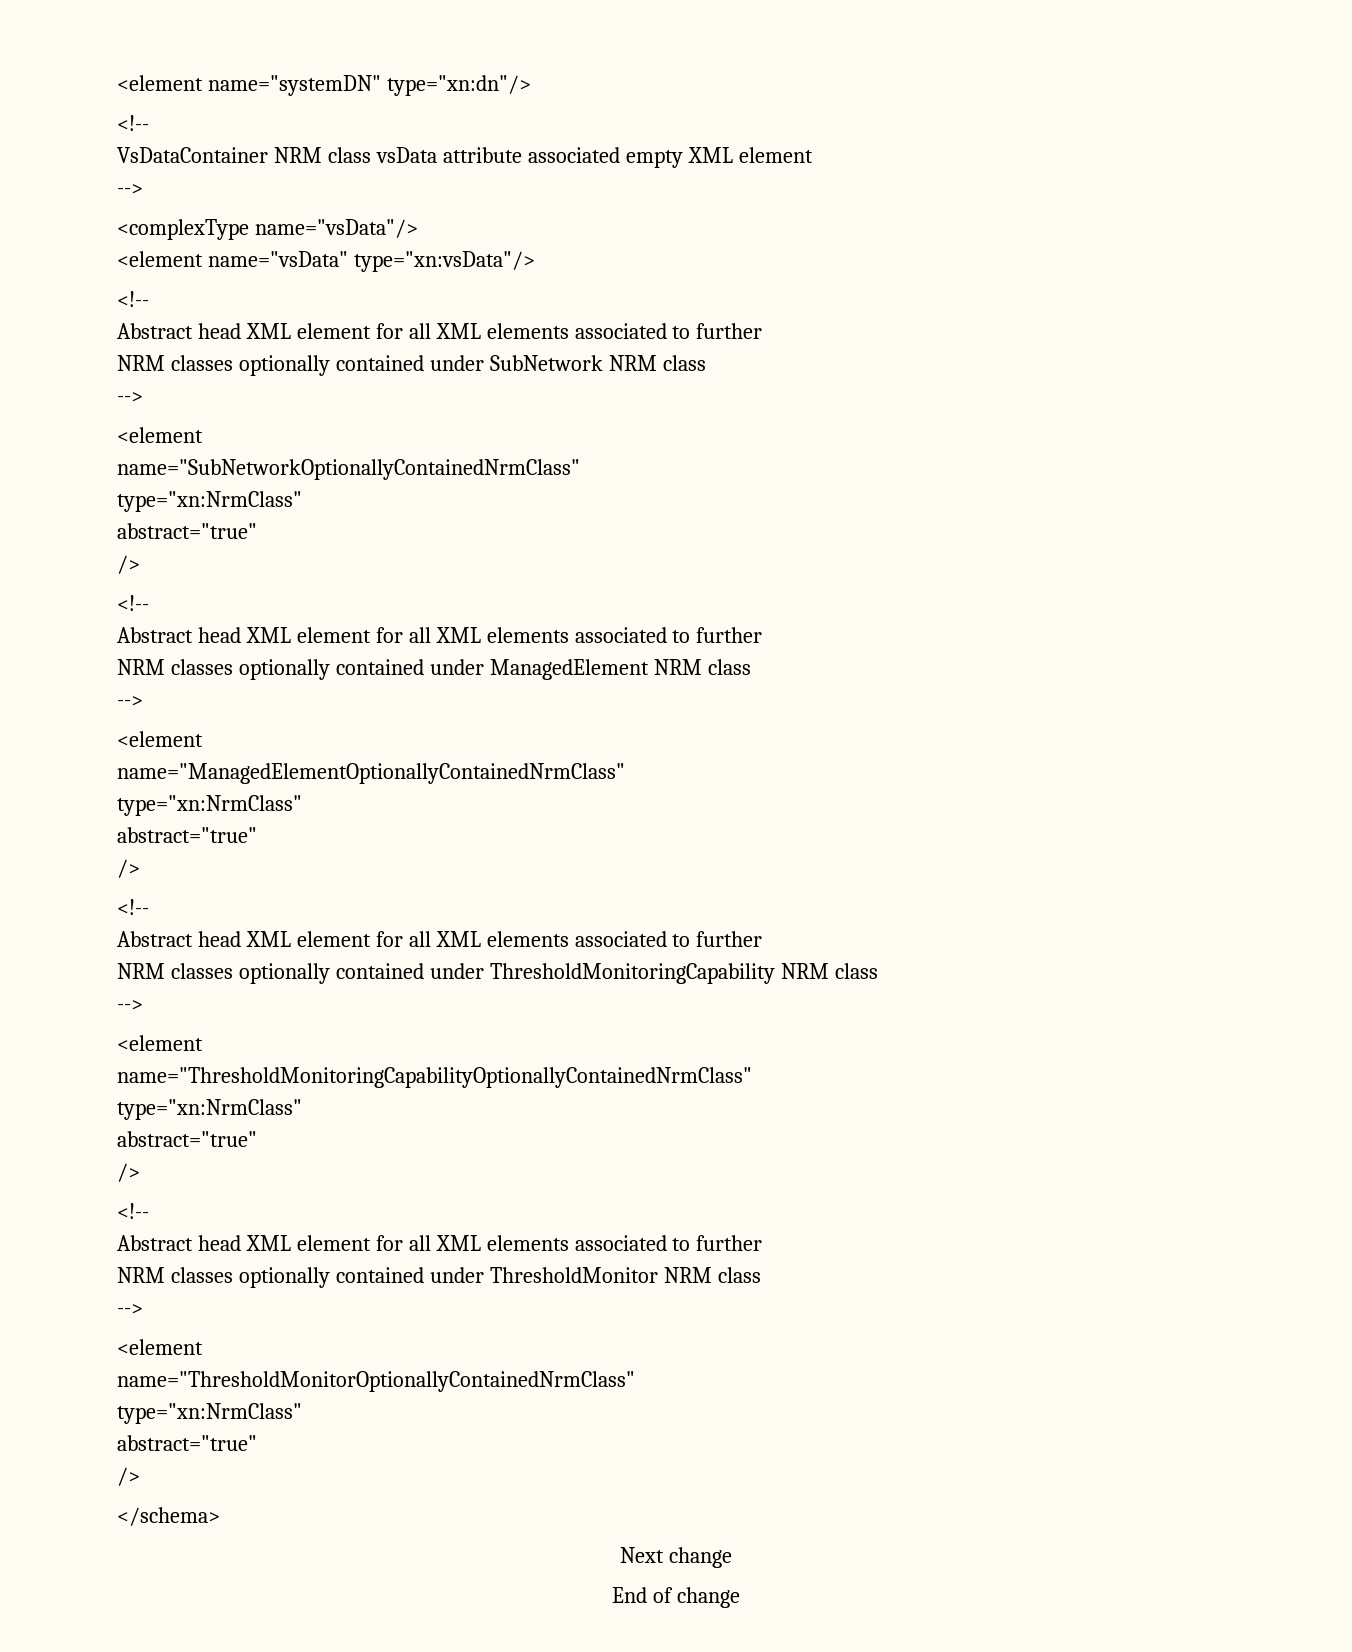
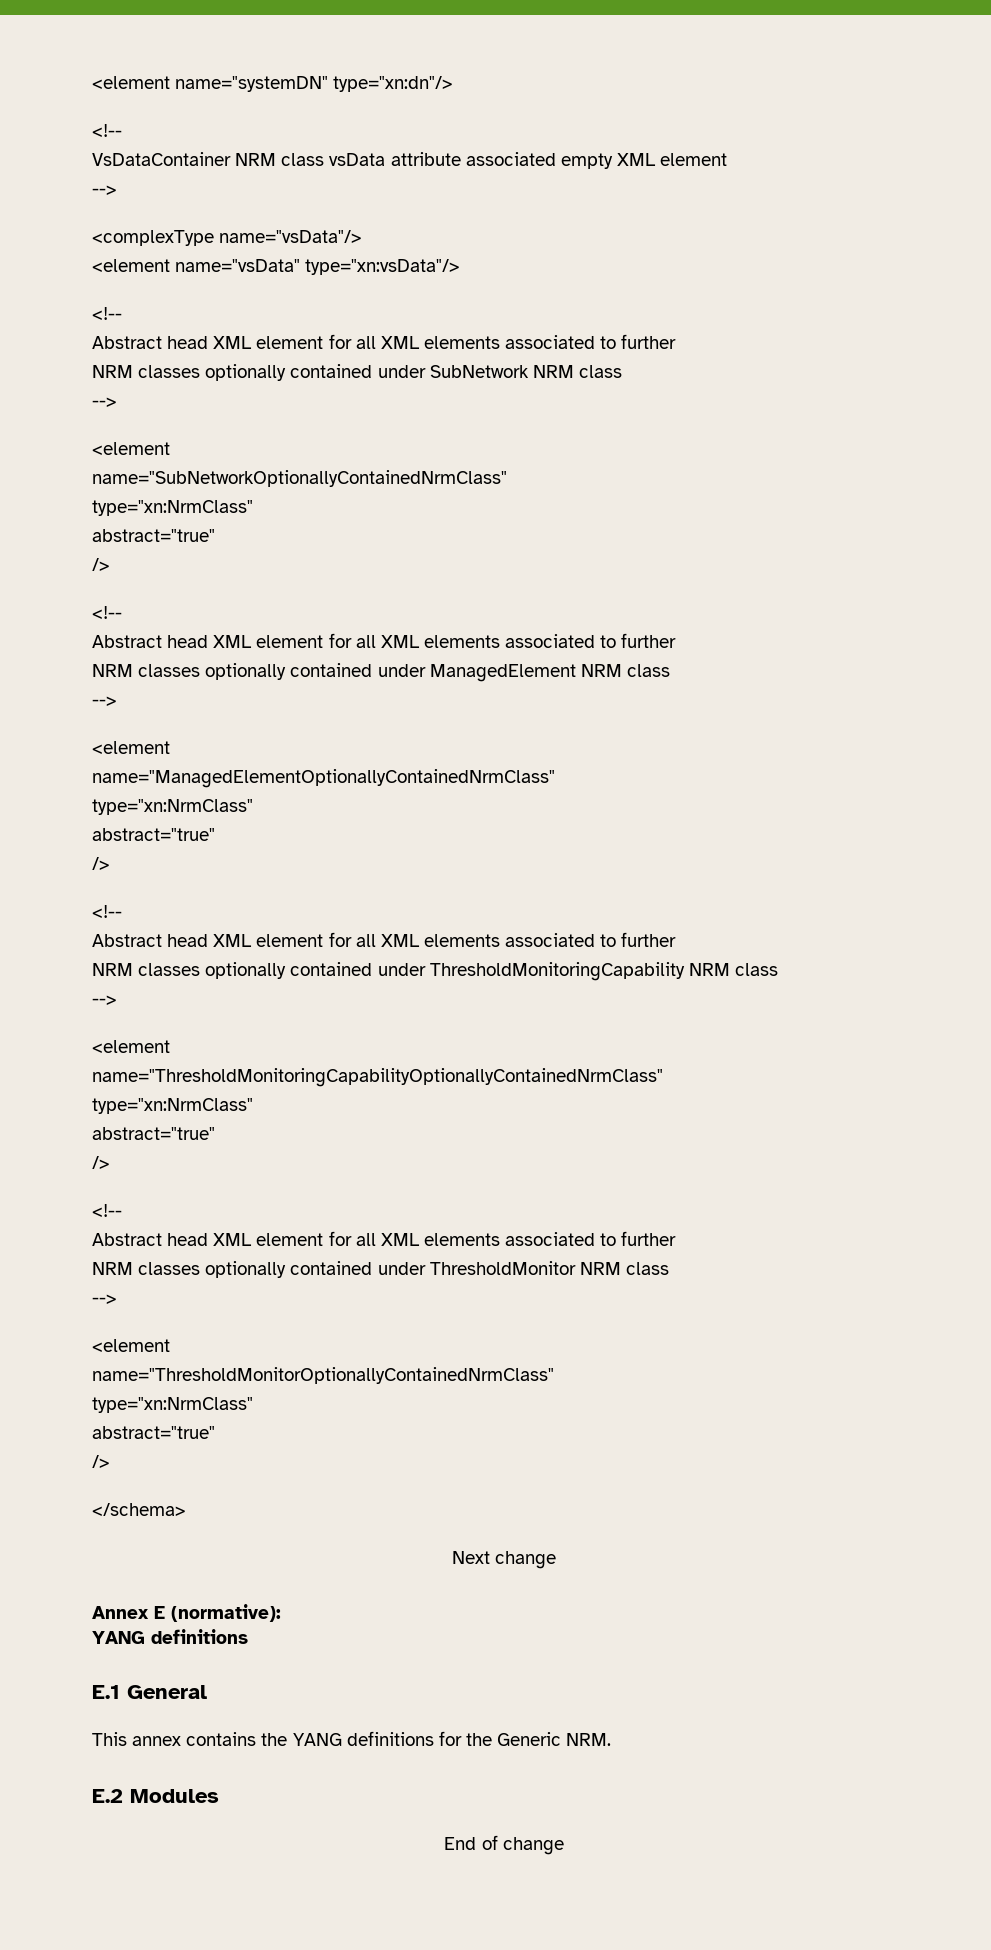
+ Annex E (normative):
+ YANG definitions
+ E.1 General
+ This annex contains the YANG definitions for the Generic NRM.
+ E.2 Modules

